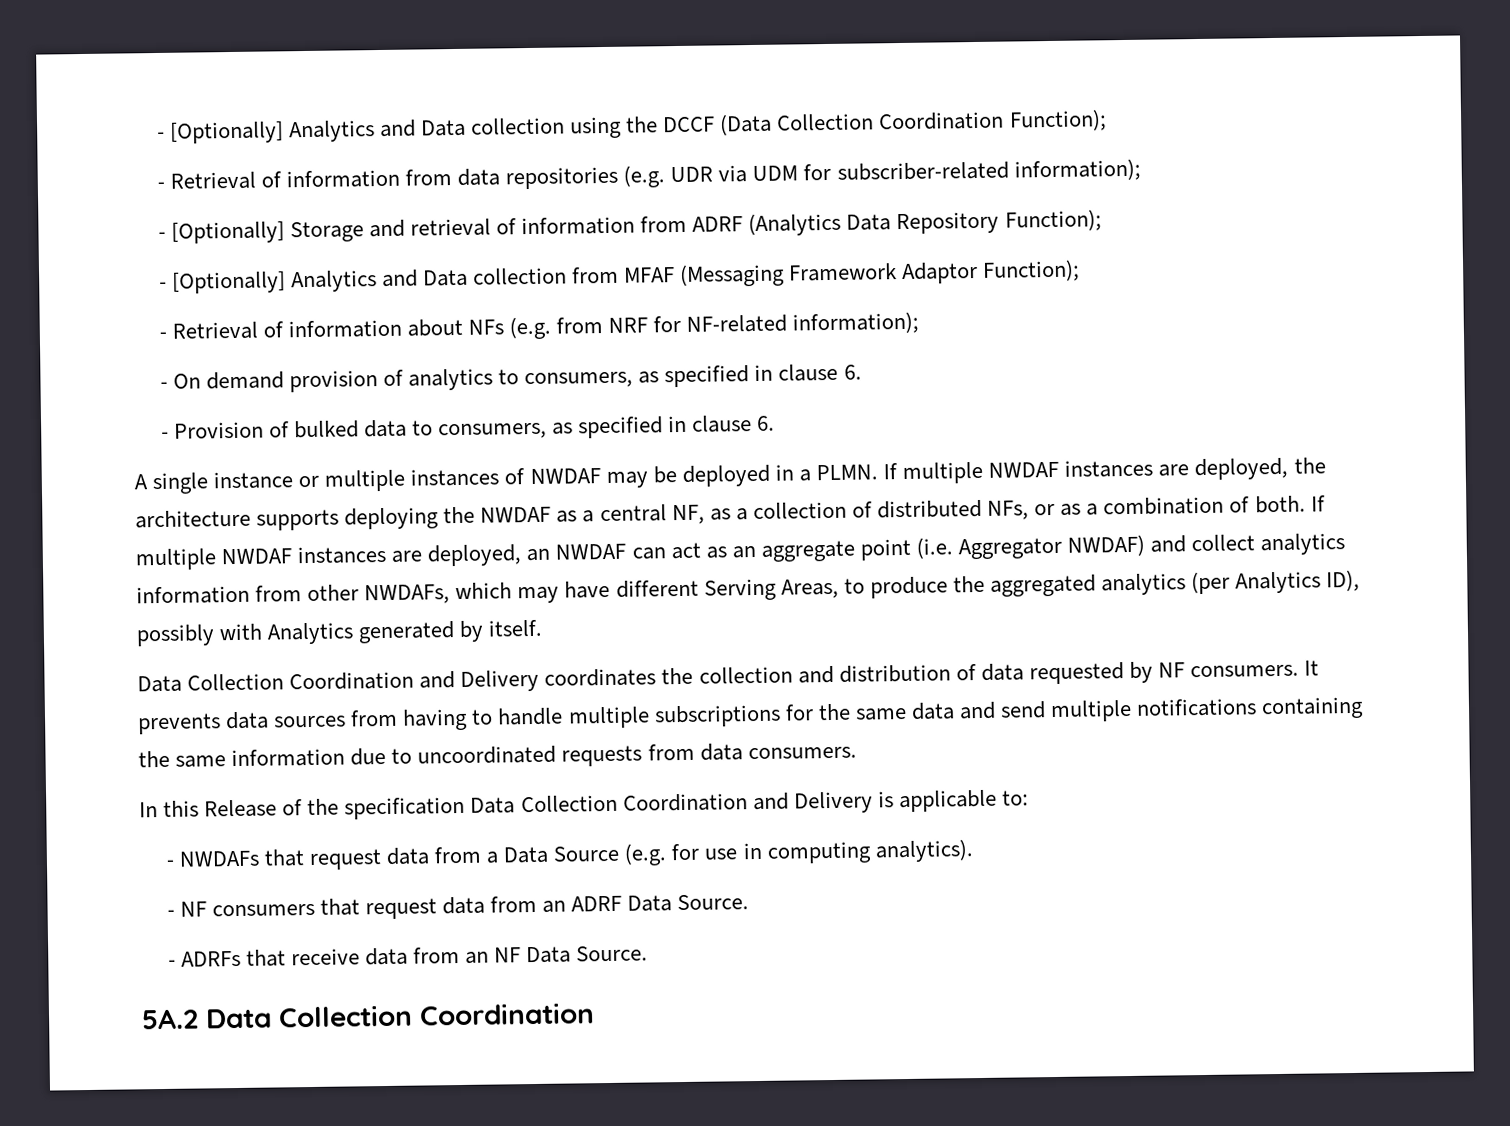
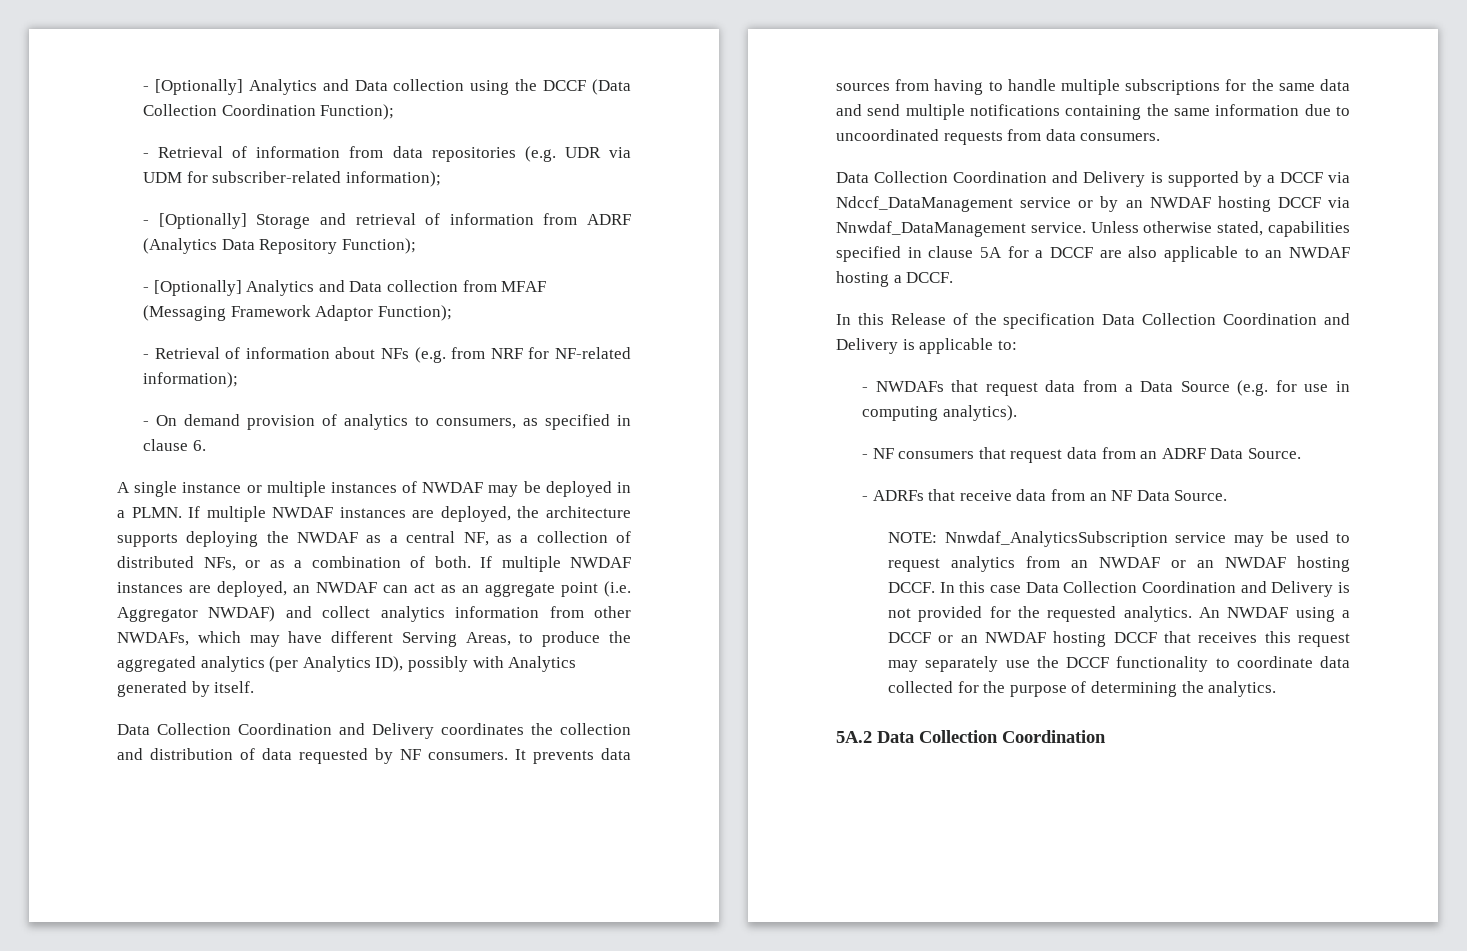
- - Provision of bulked data to consumers, as specified in clause 6.
+ Data Collection Coordination and Delivery is supported by a DCCF via Ndccf_DataManagement service or by an NWDAF hosting DCCF via Nnwdaf_DataManagement service. Unless otherwise stated, capabilities specified in clause 5A for a DCCF are also applicable to an NWDAF hosting a DCCF.
+ NOTE: Nnwdaf_AnalyticsSubscription service may be used to request analytics from an NWDAF or an NWDAF hosting DCCF. In this case Data Collection Coordination and Delivery is not provided for the requested analytics. An NWDAF using a DCCF or an NWDAF hosting DCCF that receives this request may separately use the DCCF functionality to coordinate data collected for the purpose of determining the analytics.

